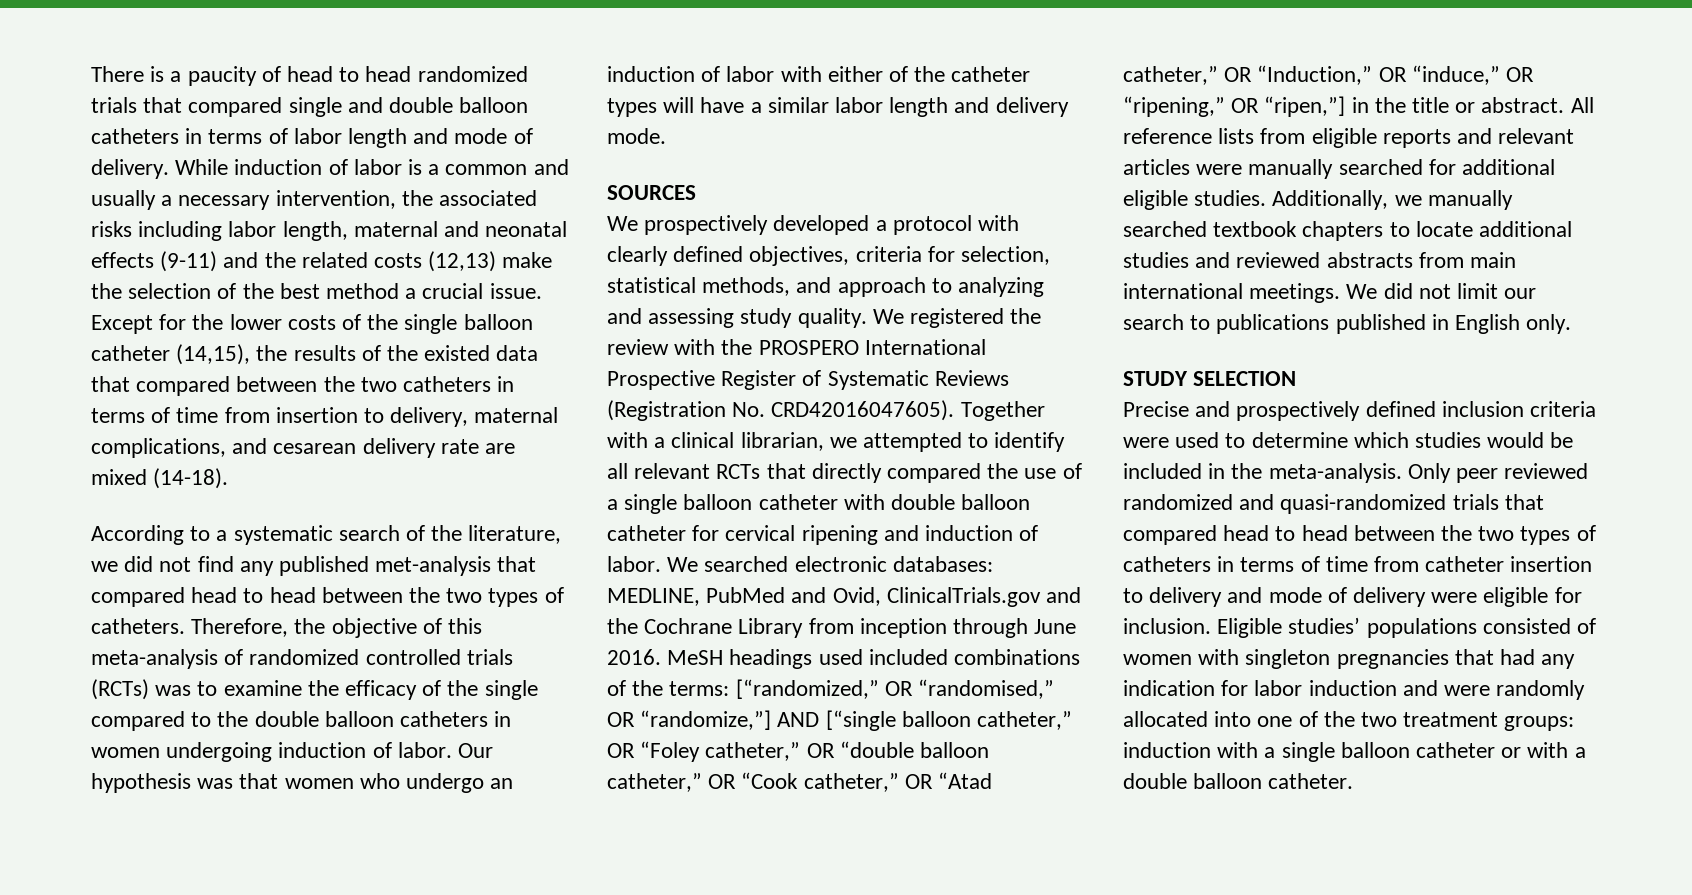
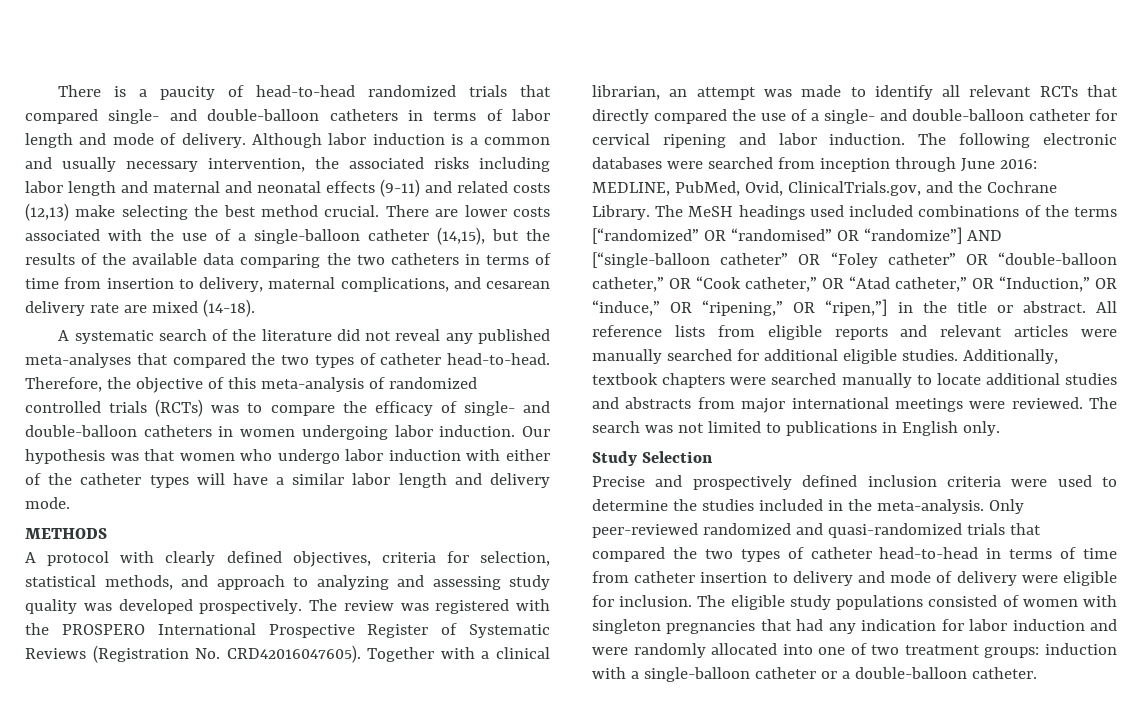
- There is a paucity of head to head randomized trials that compared single and double balloon catheters in terms of labor length and mode of delivery.
+ There is a paucity of head-to-head randomized trials that compared single- and double-balloon catheters in terms of labor length and mode of delivery.
- While induction of labor is a common and usually a necessary intervention, the associated risks including labor length, maternal and neonatal effects (9-11) and the related costs (12,13) make the selection of the best method a crucial issue. Except for the lower costs of the single balloon catheter (14,15), the results of the existed data that compared between the two catheters in terms of time from insertion to delivery, maternal complications, and cesarean delivery rate are mixed (14-18).
+ Although labor induction is a common and usually necessary intervention, the associated risks including labor length and maternal and neonatal effects (9-11) and related costs (12,13) make selecting the best method crucial. There are lower costs associated with the use of a single-balloon catheter (14,15), but the results of the available data comparing the two catheters in terms of time from insertion to delivery, maternal complications, and cesarean delivery rate are mixed (14-18).
- According to a systematic search of the literature, we did not find any published met-analysis that compared head to head between the two types of catheters.
+ A systematic search of the literature did not reveal any published meta-analyses that compared the two types of catheter head-to-head.
- Therefore, the objective of this meta-analysis of randomized controlled trials (RCTs) was to examine the efficacy of the single compared to the double balloon catheters in women undergoing induction of labor.
+ Therefore, the objective of this meta-analysis of randomized controlled trials (RCTs) was to compare the efficacy of single- and double-balloon catheters in women undergoing labor induction.
- Our hypothesis was that women who undergo an induction of labor with either of the catheter types will have a similar labor length and delivery mode.
+ Our hypothesis was that women who undergo labor induction with either of the catheter types will have a similar labor length and delivery mode.
- SOURCES
- We prospectively developed a protocol with clearly defined objectives, criteria for selection, statistical methods, and approach to analyzing and assessing study quality. We registered the review with the PROSPERO International Prospective Register of Systematic Reviews (Registration No. CRD42016047605).
+ METHODS
+ A protocol with clearly defined objectives, criteria for selection, statistical methods, and approach to analyzing and assessing study quality was developed prospectively. The review was registered with the PROSPERO International Prospective Register of Systematic Reviews (Registration No. CRD42016047605).
- Together with a clinical librarian, we attempted to identify all relevant RCTs that directly compared the use of a single balloon catheter with double balloon catheter for cervical ripening and induction of labor. We searched electronic databases: MEDLINE, PubMed and Ovid, ClinicalTrials.gov and the Cochrane Library from inception through June 2016. MeSH headings used included combinations of the terms: [“randomized,” OR “randomised,” OR “randomize,”] AND [“single balloon catheter,” OR “Foley catheter,” OR “double balloon catheter,” OR “Cook catheter,” OR “Atad catheter,” OR “Induction,” OR “induce,” OR “ripening,” OR “ripen,”] in the title or abstract.
+ Together with a clinical librarian, an attempt was made to identify all relevant RCTs that directly compared the use of a single- and double-balloon catheter for cervical ripening and labor induction. The following electronic databases were searched from inception through June 2016: MEDLINE, PubMed, Ovid, ClinicalTrials.gov, and the Cochrane Library. The MeSH headings used included combinations of the terms [“randomized” OR “randomised” OR “randomize”] AND [“single-balloon catheter” OR “Foley catheter” OR “double-balloon catheter,” OR “Cook catheter,” OR “Atad catheter,” OR “Induction,” OR “induce,” OR “ripening,” OR “ripen,”] in the title or abstract.
- Additionally, we manually searched textbook chapters to locate additional studies and reviewed abstracts from main international meetings. We did not limit our search to publications published in English only.
+ Additionally, textbook chapters were searched manually to locate additional studies and abstracts from major international meetings were reviewed. The search was not limited to publications in English only.
- STUDY SELECTION
+ Study Selection
- Precise and prospectively defined inclusion criteria were used to determine which studies would be included in the meta-analysis.
+ Precise and prospectively defined inclusion criteria were used to determine the studies included in the meta-analysis.
- Only peer reviewed randomized and quasi-randomized trials that compared head to head between the two types of catheters in terms of time from catheter insertion to delivery and mode of delivery were eligible for inclusion.
+ Only peer-reviewed randomized and quasi-randomized trials that compared the two types of catheter head-to-head in terms of time from catheter insertion to delivery and mode of delivery were eligible for inclusion.
- Eligible studies’ populations consisted of women with singleton pregnancies that had any indication for labor induction and were randomly allocated into one of the two treatment groups: induction with a single balloon catheter or with a double balloon catheter.
+ The eligible study populations consisted of women with singleton pregnancies that had any indication for labor induction and were randomly allocated into one of two treatment groups: induction with a single-balloon catheter or a double-balloon catheter.

